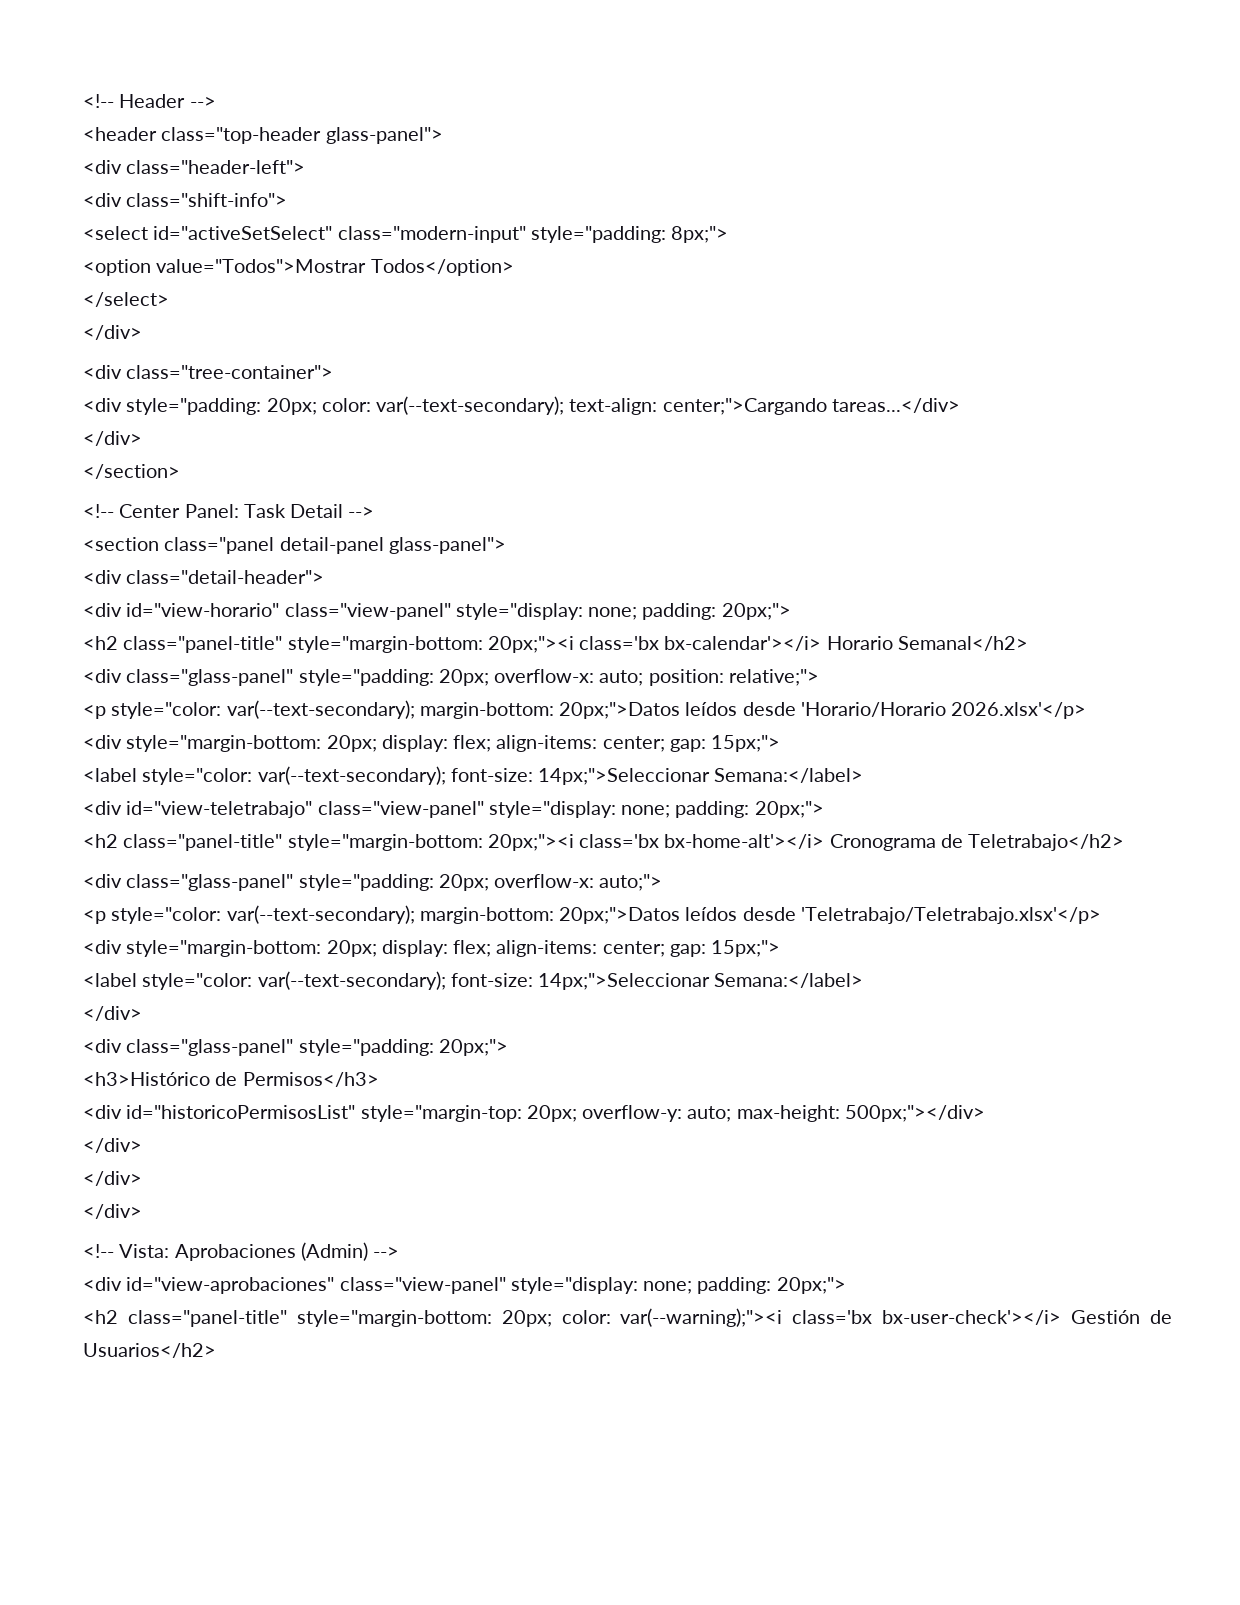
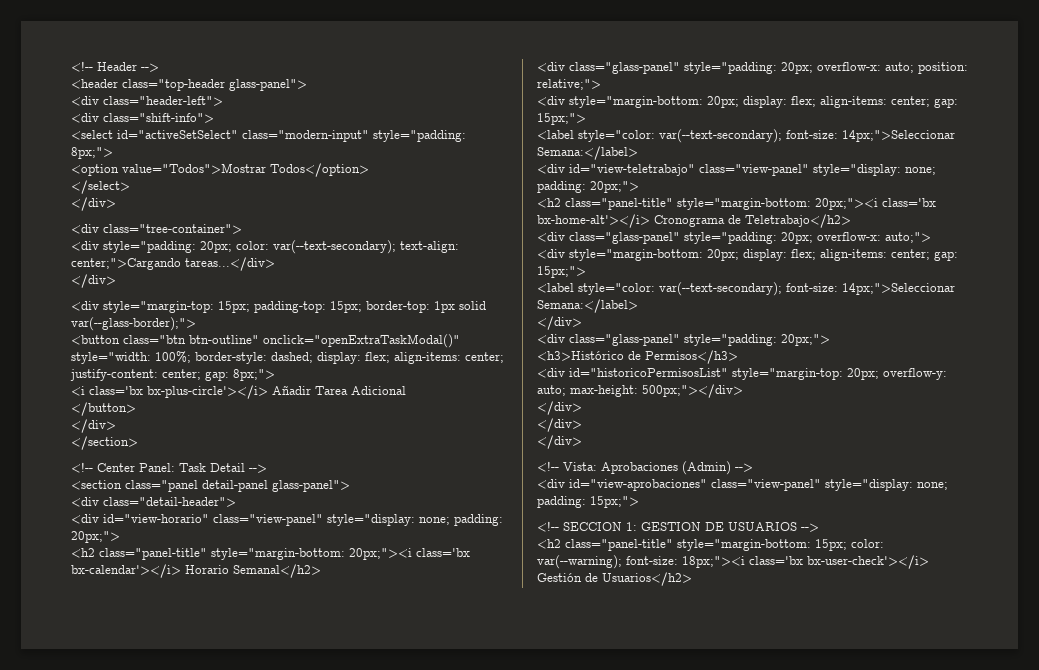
+ <div style="margin-top: 15px; padding-top: 15px; border-top: 1px solid var(--glass-border);">
+ <button class="btn btn-outline" onclick="openExtraTaskModal()" style="width: 100%; border-style: dashed; display: flex; align-items: center; justify-content: center; gap: 8px;">
+ <i class='bx bx-plus-circle'></i> Añadir Tarea Adicional
+ </button>
+ </div>
- <p style="color: var(--text-secondary); margin-bottom: 20px;">Datos leídos desde 'Horario/Horario 2026.xlsx'</p>
- <p style="color: var(--text-secondary); margin-bottom: 20px;">Datos leídos desde 'Teletrabajo/Teletrabajo.xlsx'</p>
- <div id="view-aprobaciones" class="view-panel" style="display: none; padding: 20px;">
- <h2 class="panel-title" style="margin-bottom: 20px; color: var(--warning);"><i class='bx bx-user-check'></i> Gestión de Usuarios</h2>
+ <div id="view-aprobaciones" class="view-panel" style="display: none; padding: 15px;">
+ <!-- SECCION 1: GESTION DE USUARIOS -->
+ <h2 class="panel-title" style="margin-bottom: 15px; color: var(--warning); font-size: 18px;"><i class='bx bx-user-check'></i> Gestión de Usuarios</h2>

